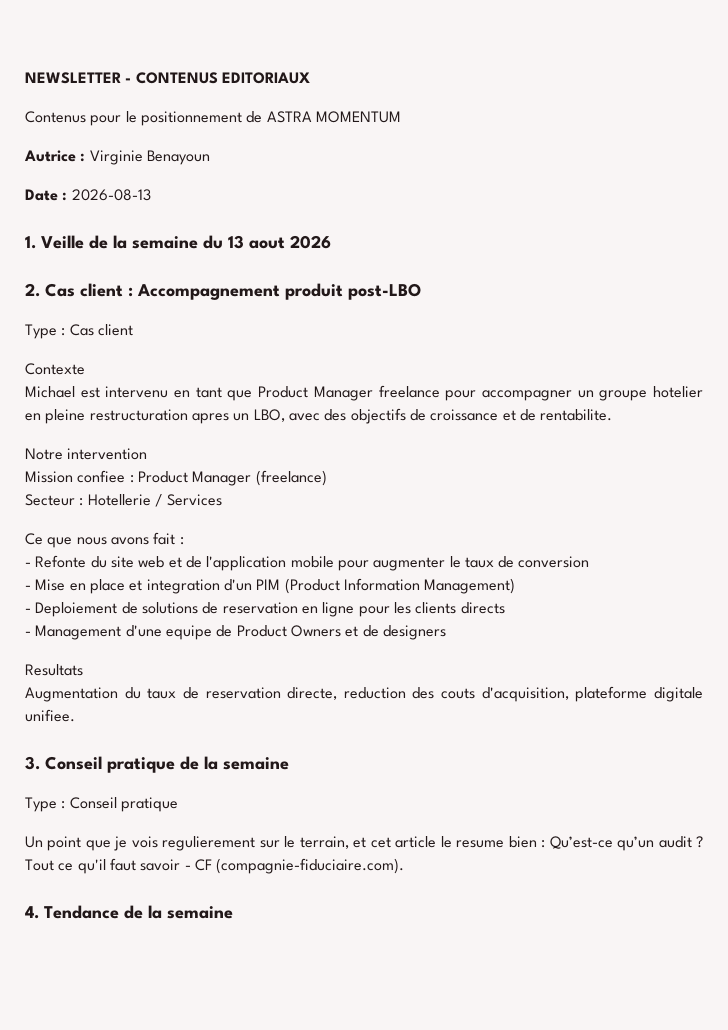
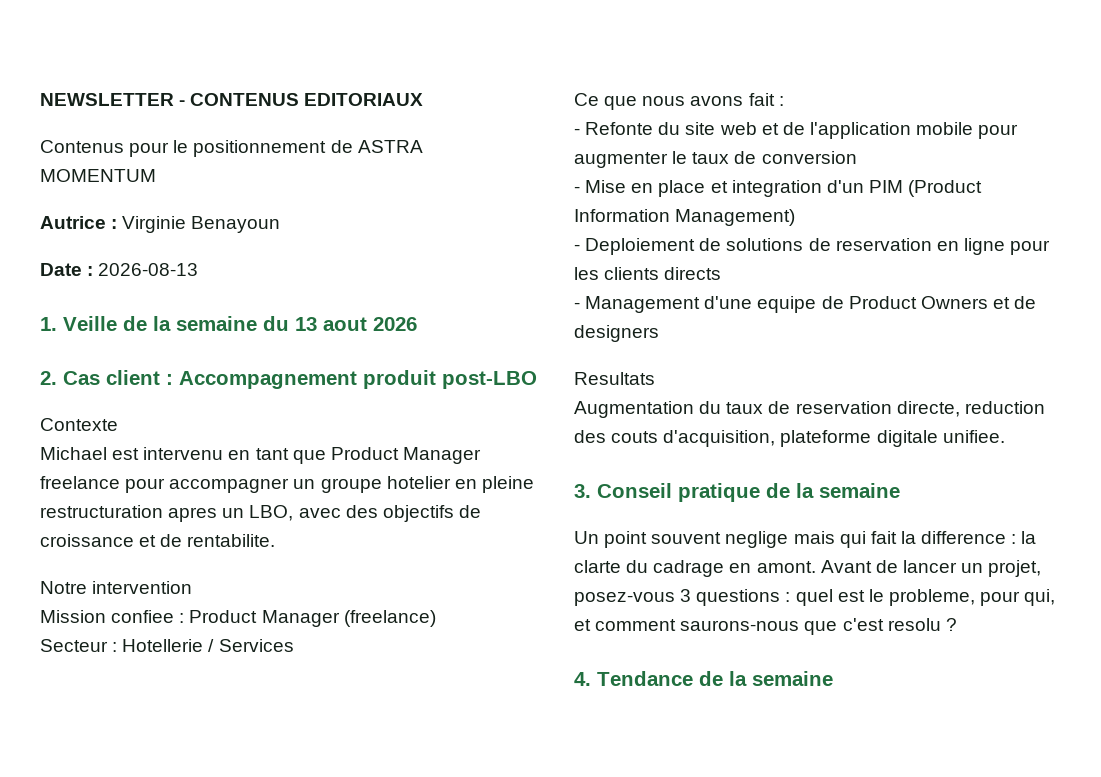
- Type : Cas client
- Type : Conseil pratique
- Un point que je vois regulierement sur le terrain, et cet article le resume bien : Qu’est-ce qu’un audit ? Tout ce qu'il faut savoir - CF (compagnie-fiduciaire.com).
+ Un point souvent neglige mais qui fait la difference : la clarte du cadrage en amont. Avant de lancer un projet, posez-vous 3 questions : quel est le probleme, pour qui, et comment saurons-nous que c'est resolu ?

